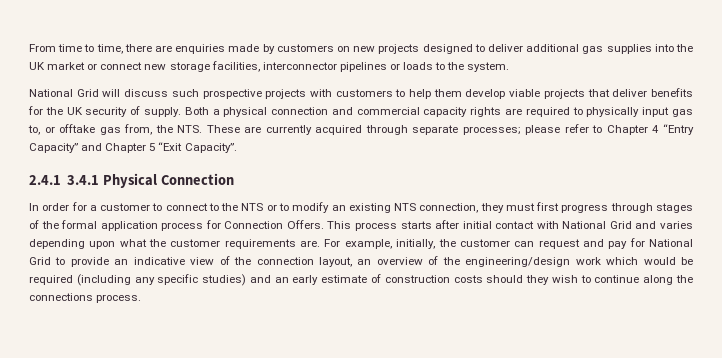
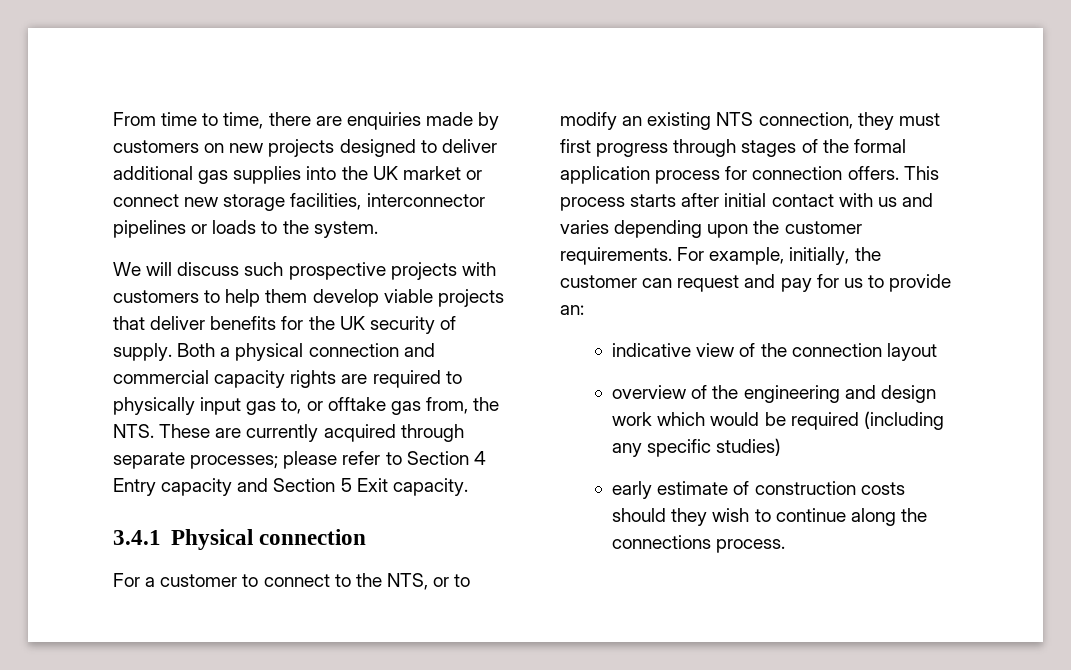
- National Grid will discuss such prospective projects with customers to help them develop viable projects that deliver benefits for the UK security of supply.
+ We will discuss such prospective projects with customers to help them develop viable projects that deliver benefits for the UK security of supply.
- Both a physical connection and commercial capacity rights are required to physically input gas to, or offtake gas from, the NTS. These are currently acquired through separate processes; please refer to Chapter 4 “Entry Capacity” and Chapter 5 “Exit Capacity”.
- 2.4.1 3.4.1 Physical Connection
- In order for a customer to connect to the NTS or to modify an existing NTS connection, they must first progress through stages of the formal application process for Connection Offers.
+ Both a physical connection and commercial capacity rights are required to physically input gas to, or offtake gas from, the NTS. These are currently acquired through separate processes; please refer to Section 4 Entry capacity and Section 5 Exit capacity.
+ 3.4.1 Physical connection
+ For a customer to connect to the NTS, or to modify an existing NTS connection, they must first progress through stages of the formal application process for connection offers.
- This process starts after initial contact with National Grid and varies depending upon what the customer requirements are.
+ This process starts after initial contact with us and varies depending upon the customer requirements.
- For example, initially, the customer can request and pay for National Grid to provide an indicative view of the connection layout, an overview of the engineering/design work which would be required (including any specific studies) and an early estimate of construction costs should they wish to continue along the connections process.
+ For example, initially, the customer can request and pay for us to provide an:
+ indicative view of the connection layout
+ overview of the engineering and design work which would be required (including any specific studies)
+ early estimate of construction costs should they wish to continue along the connections process.

